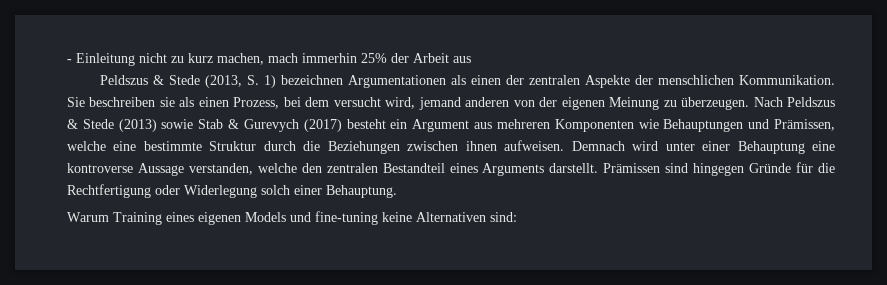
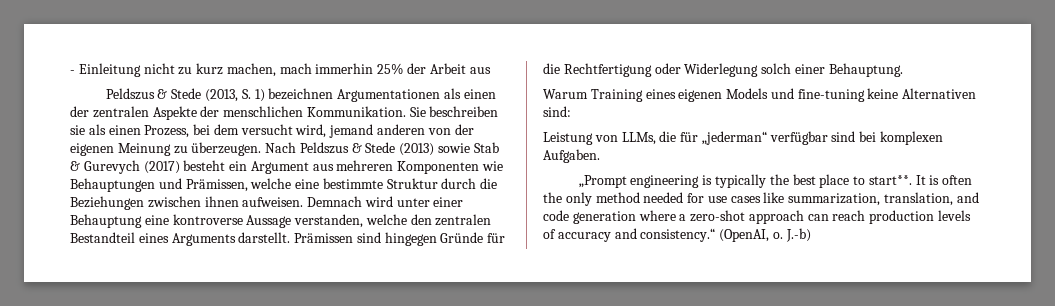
+ Leistung von LLMs, die für „jederman“ verfügbar sind bei komplexen Aufgaben.
+ „Prompt engineering is typically the best place to start**. It is often the only method needed for use cases like summarization, translation, and code generation where a zero-shot approach can reach production levels of accuracy and consistency.“ (OpenAI, o. J.-b)

